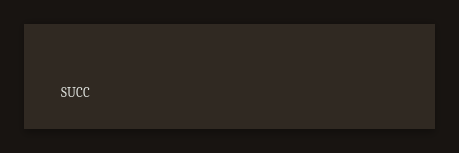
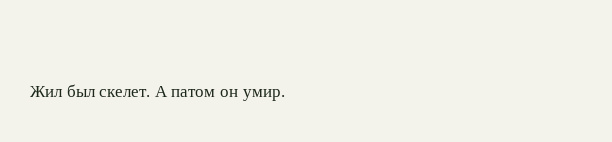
- SUCC
+ Жил был скелет. А патом он умир.

